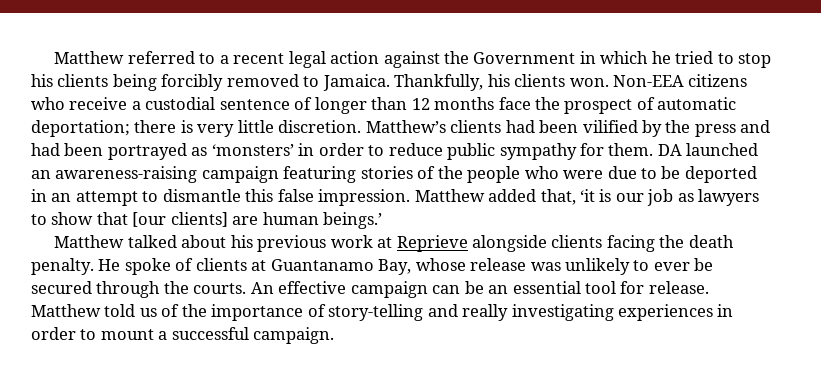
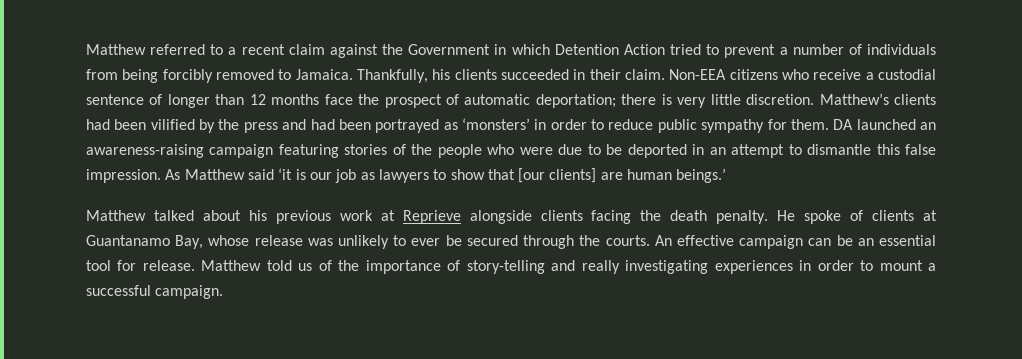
- Matthew referred to a recent legal action against the Government in which he tried to stop his clients being forcibly removed to Jamaica.
+ Matthew referred to a recent claim against the Government in which Detention Action tried to prevent a number of individuals from being forcibly removed to Jamaica.
- Thankfully, his clients won.
+ Thankfully, his clients succeeded in their claim.
- Matthew added that, ‘it is our job as lawyers to show that [our clients] are human beings.’
+ As Matthew said ‘it is our job as lawyers to show that [our clients] are human beings.’

